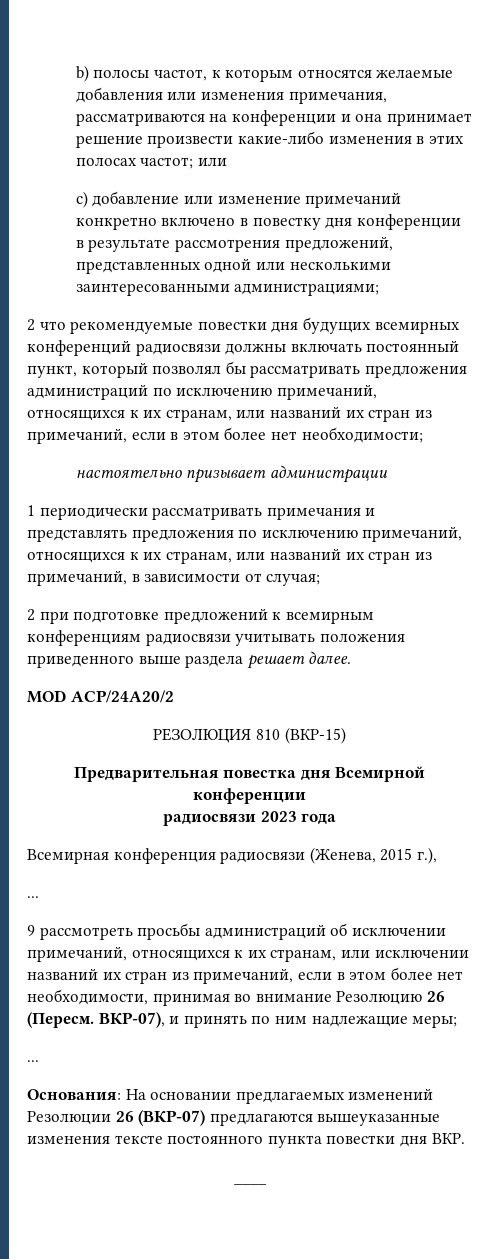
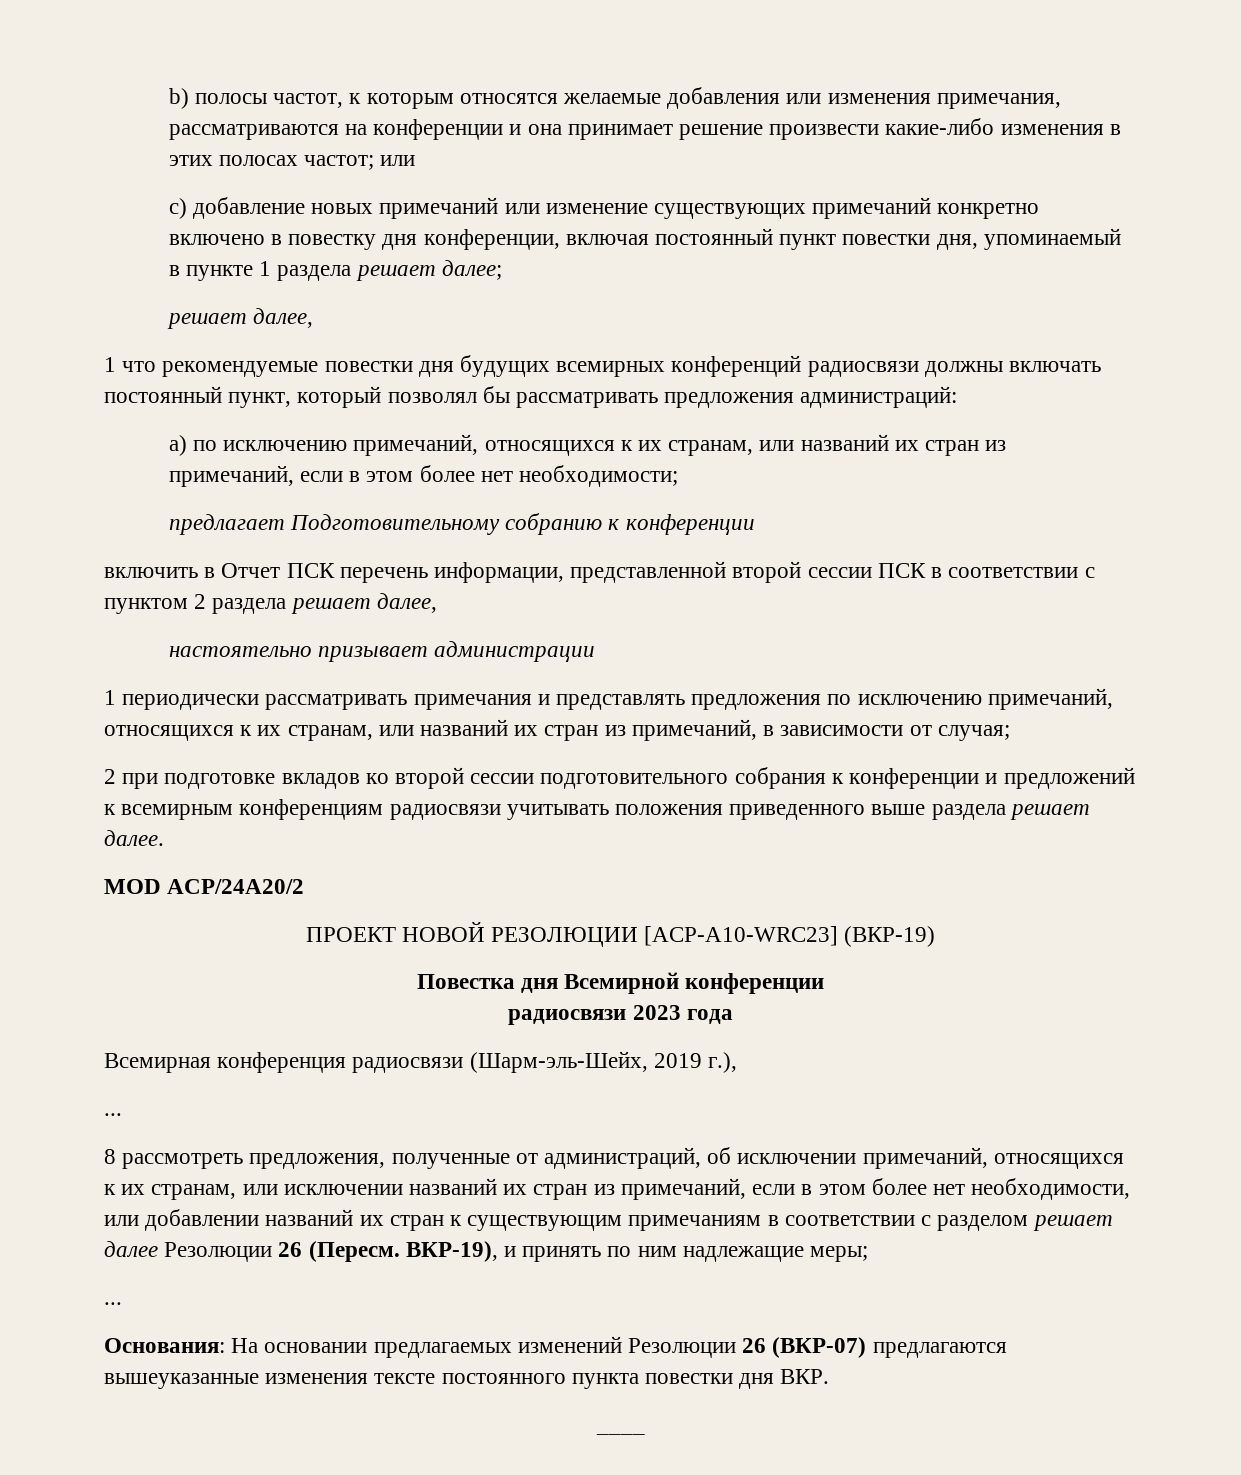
- с) добавление или изменение примечаний конкретно включено в повестку дня конференции в результате рассмотрения предложений, представленных одной или несколькими заинтересованными администрациями;
- 2 что рекомендуемые повестки дня будущих всемирных конференций радиосвязи должны включать постоянный пункт, который позволял бы рассматривать предложения администраций по исключению примечаний, относящихся к их странам, или названий их стран из примечаний, если в этом более нет необходимости;
+ с) добавление новых примечаний или изменение существующих примечаний конкретно включено в повестку дня конференции, включая постоянный пункт повестки дня, упоминаемый в пункте 1 раздела решает далее;
+ решает далее,
+ 1 что рекомендуемые повестки дня будущих всемирных конференций радиосвязи должны включать постоянный пункт, который позволял бы рассматривать предложения администраций:
+ a) по исключению примечаний, относящихся к их странам, или названий их стран из примечаний, если в этом более нет необходимости;
+ предлагает Подготовительному собранию к конференции
+ включить в Отчет ПСК перечень информации, представленной второй сессии ПСК в соответствии с пунктом 2 раздела решает далее,
- 2 при подготовке предложений к всемирным конференциям радиосвязи учитывать положения приведенного выше раздела решает далее.
+ 2 при подготовке вкладов ко второй сессии подготовительного собрания к конференции и предложений к всемирным конференциям радиосвязи учитывать положения приведенного выше раздела решает далее.
- РЕЗОЛЮЦИЯ 810 (ВКР-15)
- Предварительная повестка дня Всемирной конференции
+ ПРОЕКТ НОВОЙ РЕЗОЛЮЦИИ [ACP-A10-WRC23] (ВКР-19)
+ Повестка дня Всемирной конференции
- Всемирная конференция радиосвязи (Женева, 2015 г.),
+ Всемирная конференция радиосвязи (Шарм-эль-Шейх, 2019 г.),
- 9 рассмотреть просьбы администраций об исключении примечаний, относящихся к их странам, или исключении названий их стран из примечаний, если в этом более нет необходимости, принимая во внимание Резолюцию 26 (Пересм.
+ 8 рассмотреть предложения, полученные от администраций, об исключении примечаний, относящихся к их странам, или исключении названий их стран из примечаний, если в этом более нет необходимости, или добавлении названий их стран к существующим примечаниям в соответствии с разделом решает далее Резолюции 26 (Пересм.
- ВКР-07), и принять по ним надлежащие меры;
+ ВКР-19), и принять по ним надлежащие меры;

